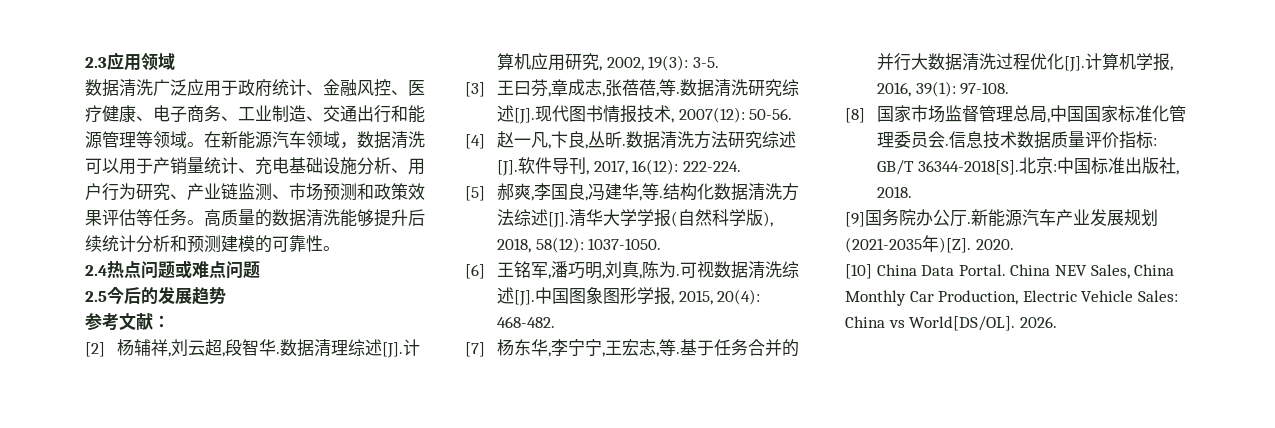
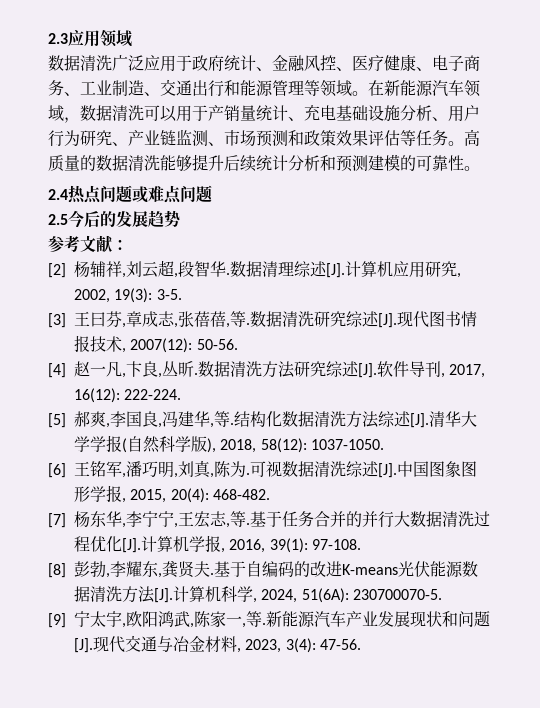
- [8]国家市场监督管理总局,中国国家标准化管理委员会.信息技术数据质量评价指标: GB/T 36344-2018[S].北京:中国标准出版社, 2018.
- [9]国务院办公厅.
+ [8]彭勃,李耀东,龚贤夫.基于自编码的改进K-means光伏能源数据清洗方法[J].计算机科学, 2024, 51(6A): 230700070-5.
+ [9]宁太宇,欧阳鸿武,陈家一,等.
- 新能源汽车产业发展规划(2021-2035年)[Z]. 2020.
- [10] China Data Portal. China NEV Sales, China Monthly Car Production, Electric Vehicle Sales: China vs World[DS/OL]. 2026.
+ 新能源汽车产业发展现状和问题[J].现代交通与冶金材料, 2023, 3(4): 47-56.

